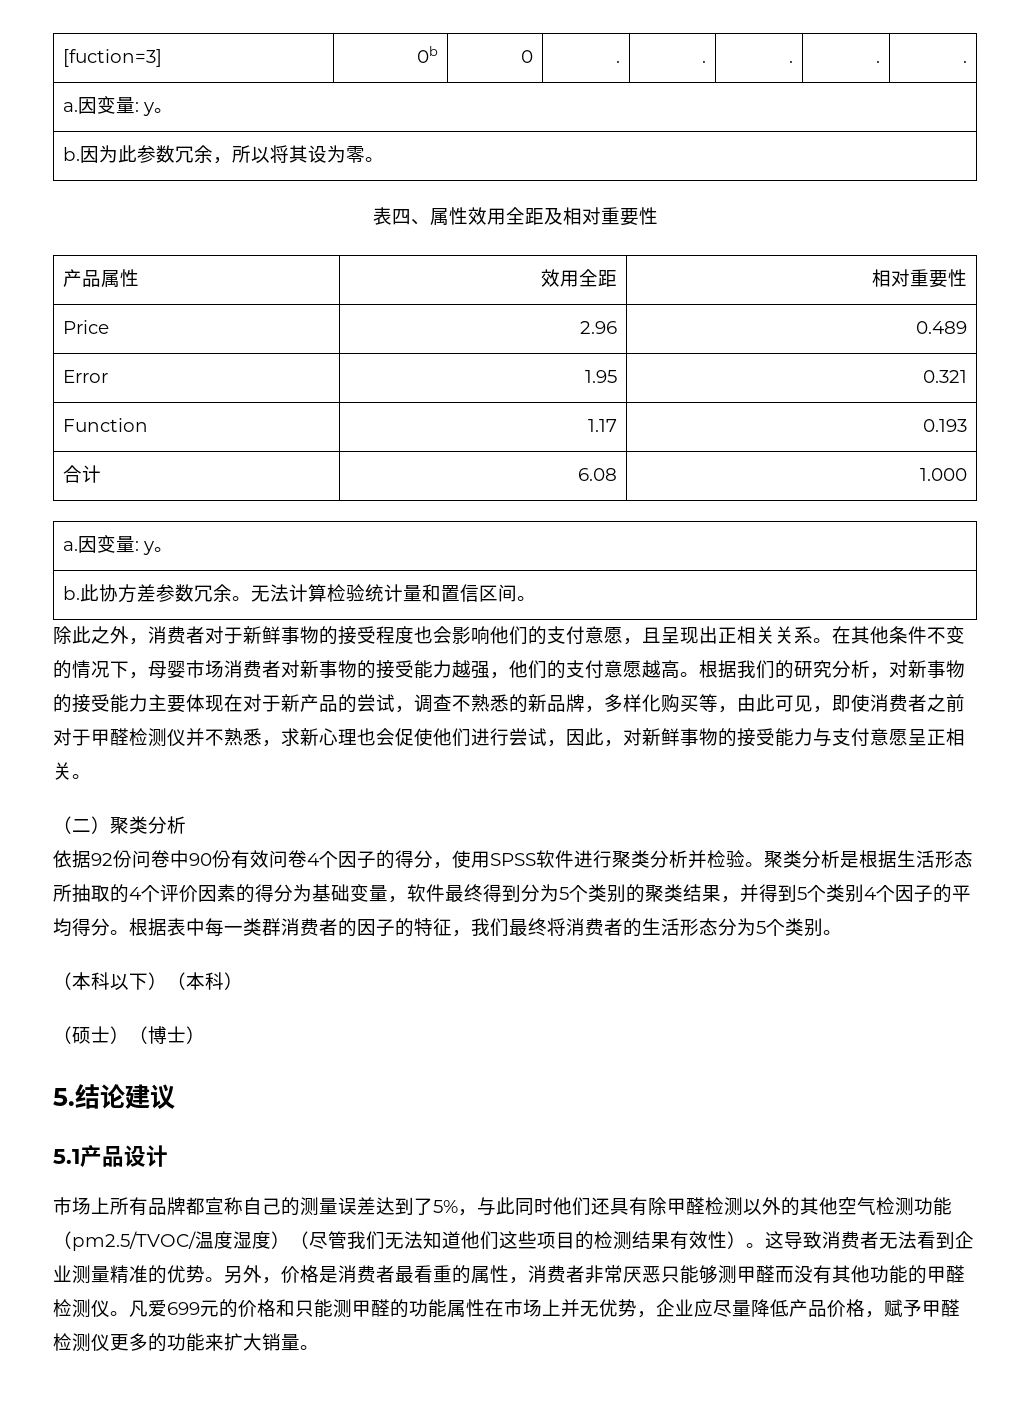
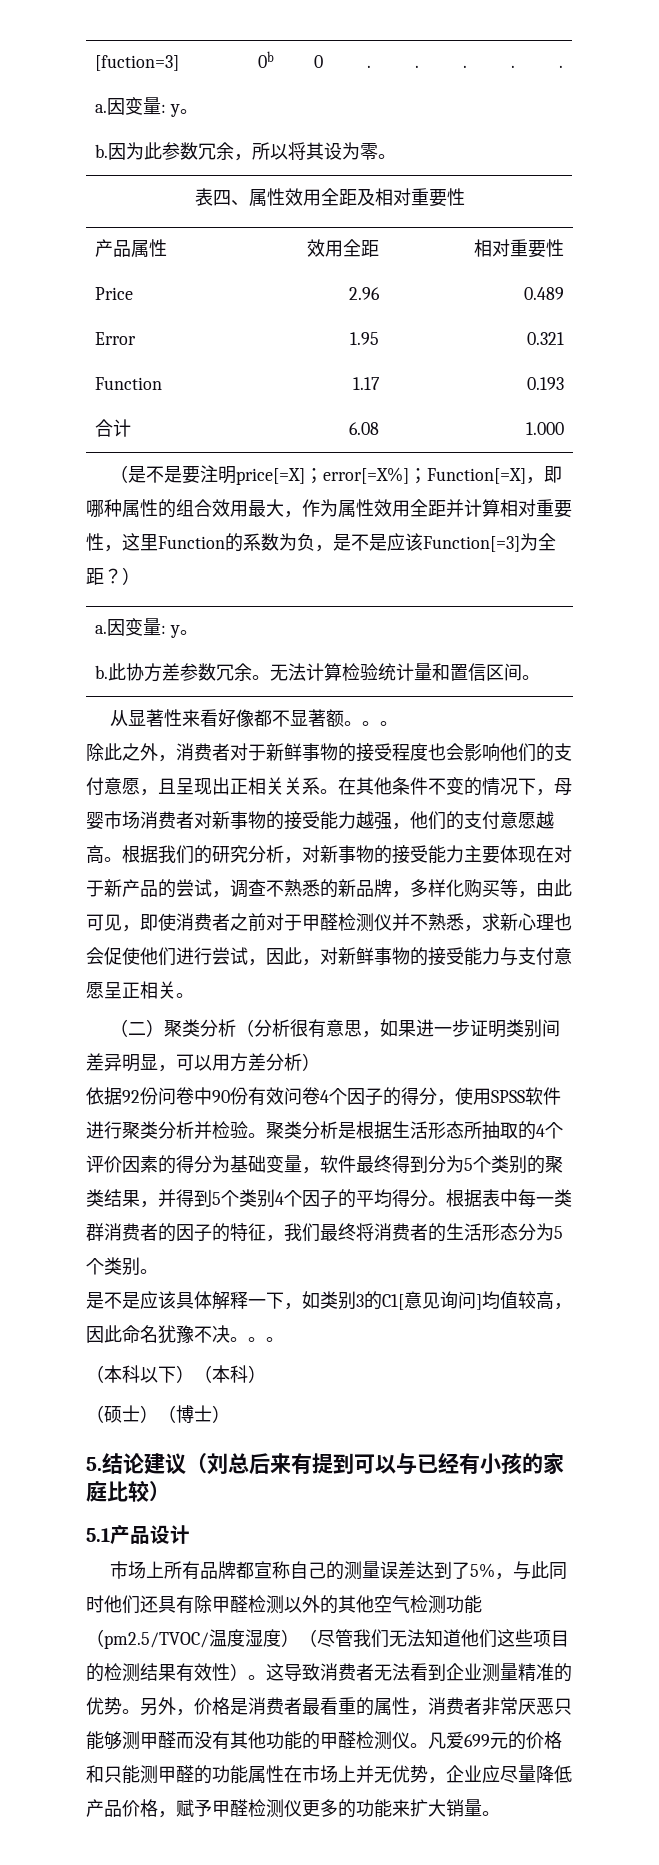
+ （是不是要注明price[=X]；error[=X%]；Function[=X]，即哪种属性的组合效用最大，作为属性效用全距并计算相对重要性，这里Function的系数为负，是不是应该Function[=3]为全距？）
+ 从显著性来看好像都不显著额。。。
- （二）聚类分析
+ （二）聚类分析（分析很有意思，如果进一步证明类别间差异明显，可以用方差分析）
+ 是不是应该具体解释一下，如类别3的C1[意见询问]均值较高，因此命名犹豫不决。。。
- 5.结论建议
+ 5.结论建议（刘总后来有提到可以与已经有小孩的家庭比较）

